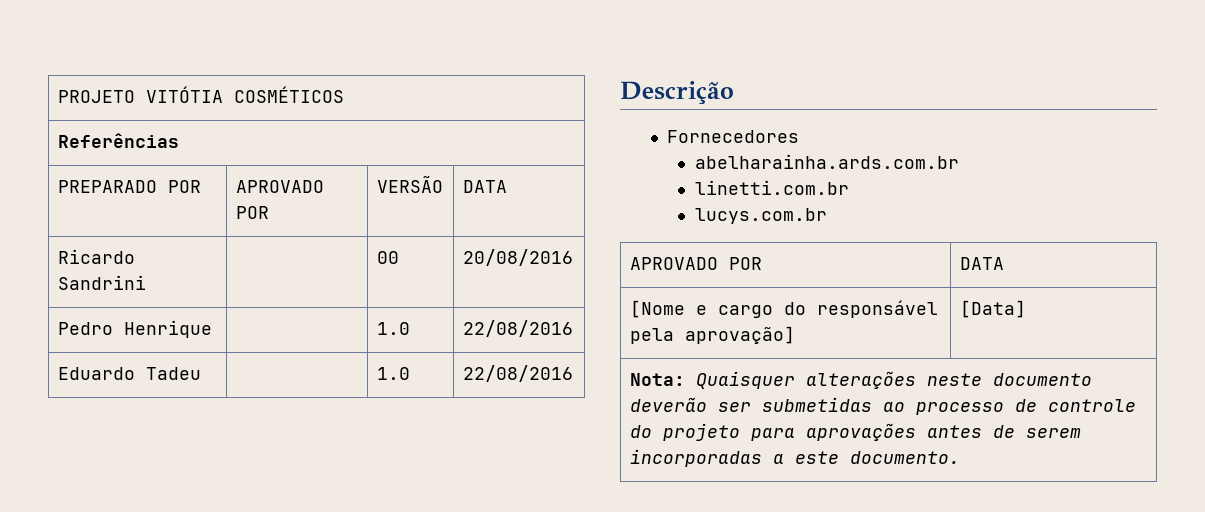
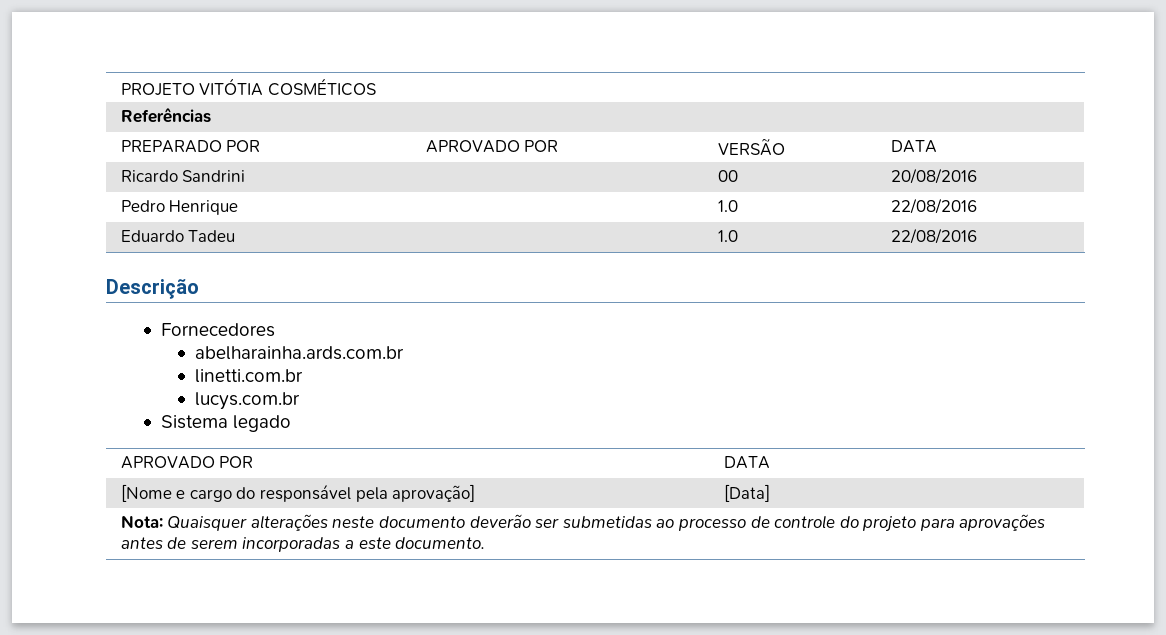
+ Sistema legado

